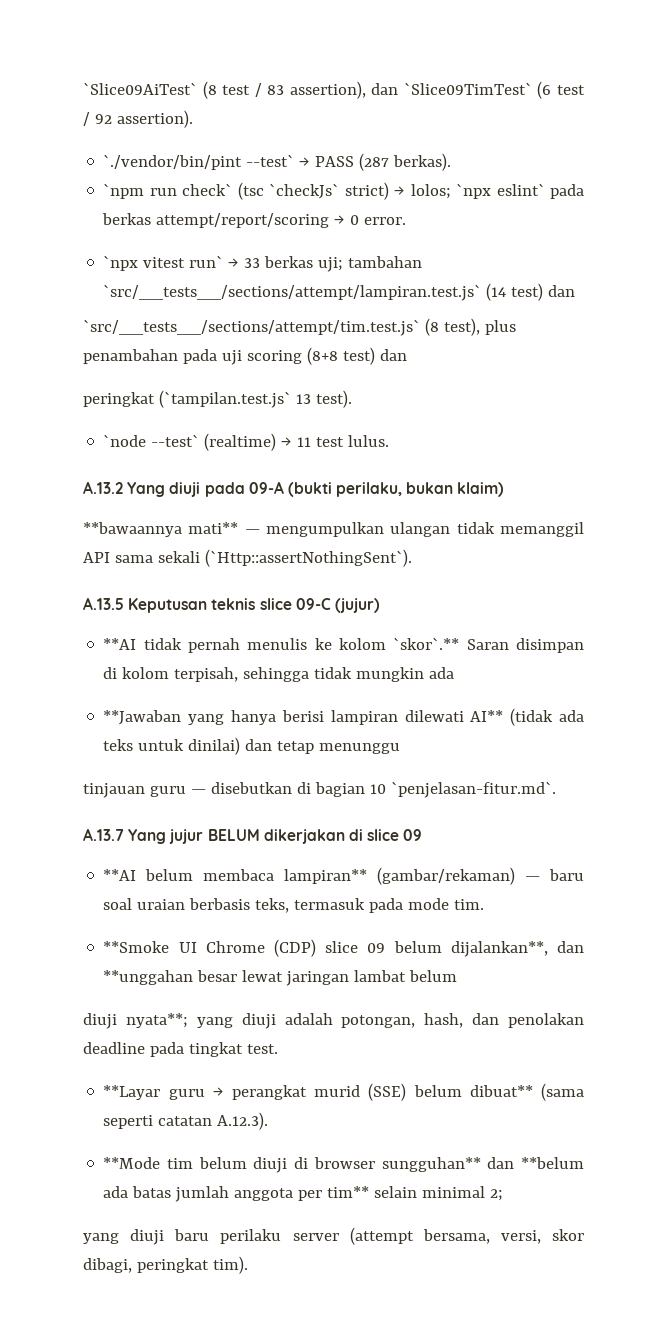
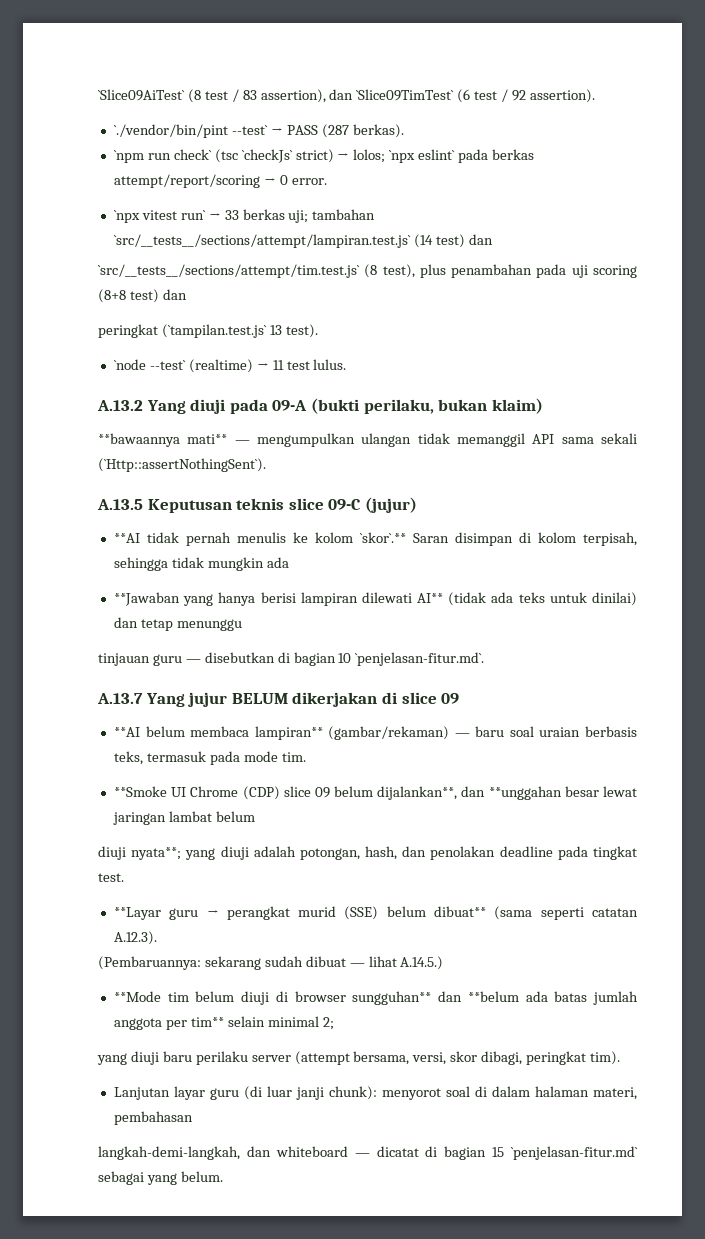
+ (Pembaruannya: sekarang sudah dibuat — lihat A.14.5.)
+ Lanjutan layar guru (di luar janji chunk): menyorot soal di dalam halaman materi, pembahasan
+ langkah-demi-langkah, dan whiteboard — dicatat di bagian 15 `penjelasan-fitur.md` sebagai yang belum.

